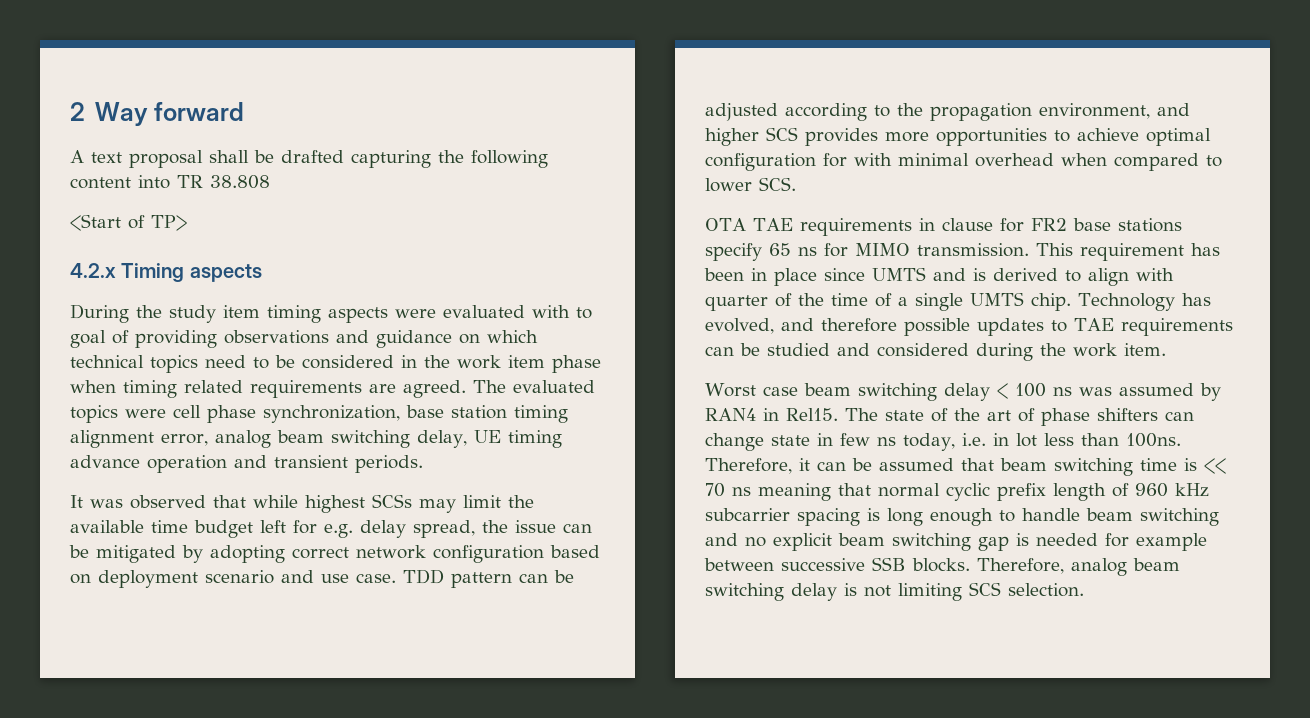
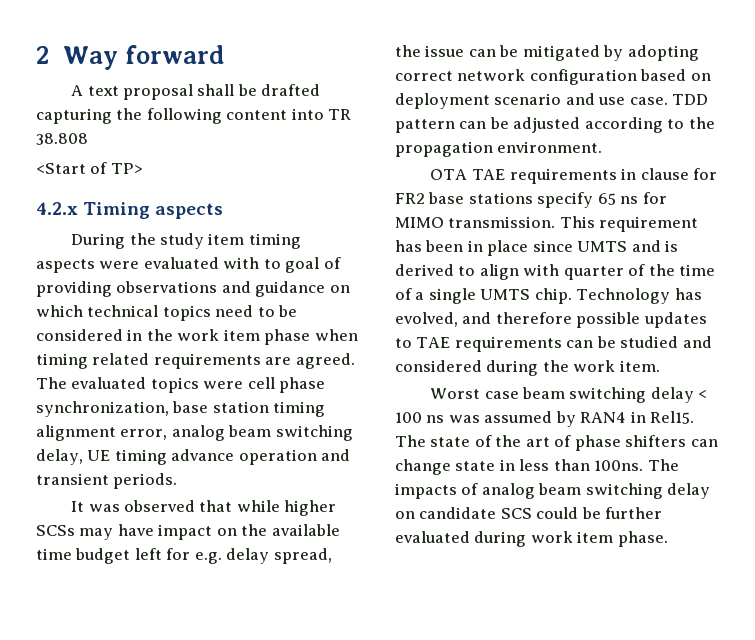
- It was observed that while highest SCSs may limit the available time budget left for e.g. delay spread, the issue can be mitigated by adopting correct network configuration based on deployment scenario and use case.
+ It was observed that while higher SCSs may have impact on the available time budget left for e.g. delay spread, the issue can be mitigated by adopting correct network configuration based on deployment scenario and use case.
- TDD pattern can be adjusted according to the propagation environment, and higher SCS provides more opportunities to achieve optimal configuration for with minimal overhead when compared to lower SCS.
+ TDD pattern can be adjusted according to the propagation environment.
- The state of the art of phase shifters can change state in few ns today, i.e. in lot less than 100ns. Therefore, it can be assumed that beam switching time is << 70 ns meaning that normal cyclic prefix length of 960 kHz subcarrier spacing is long enough to handle beam switching and no explicit beam switching gap is needed for example between successive SSB blocks. Therefore, analog beam switching delay is not limiting SCS selection.
+ The state of the art of phase shifters can change state in less than 100ns. The impacts of analog beam switching delay on candidate SCS could be further evaluated during work item phase.

